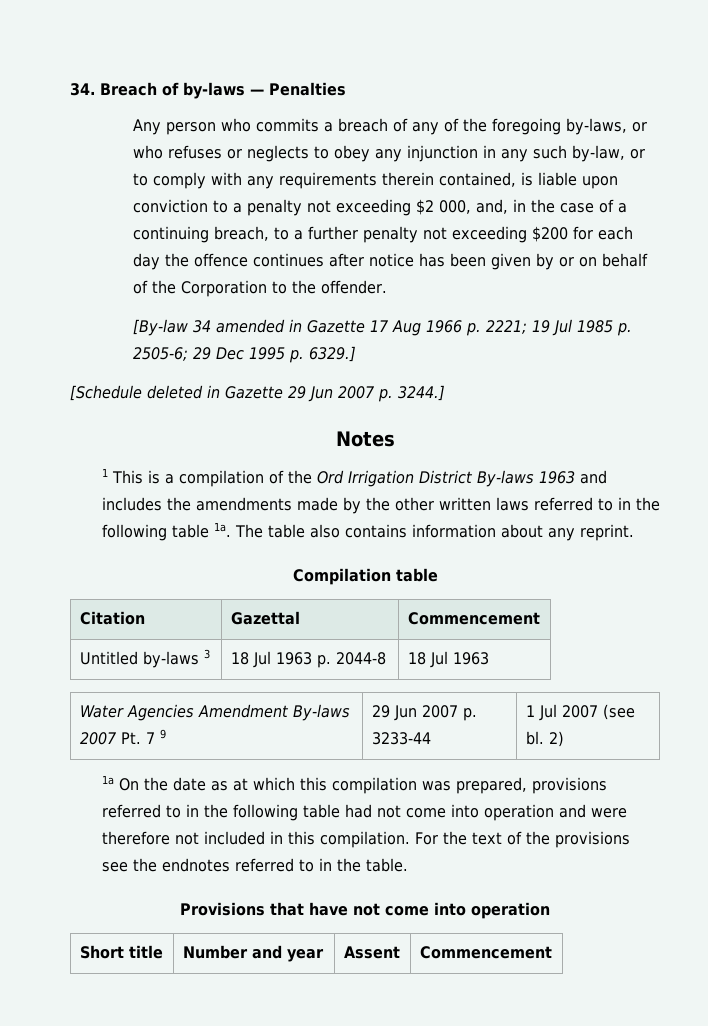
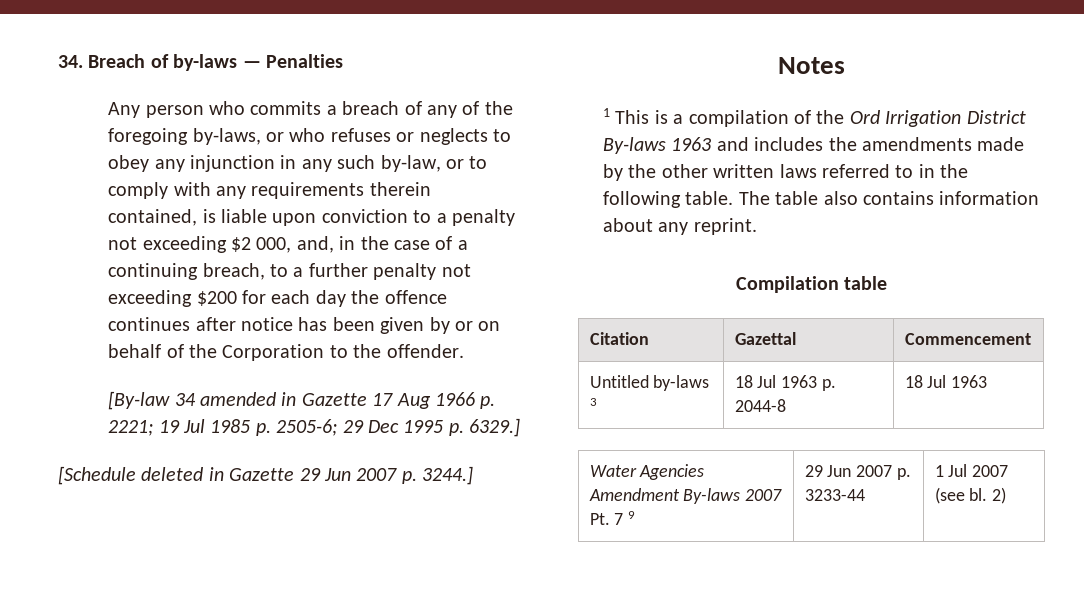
- 1 This is a compilation of the Ord Irrigation District By-laws 1963 and includes the amendments made by the other written laws referred to in the following table 1a.
+ 1 This is a compilation of the Ord Irrigation District By-laws 1963 and includes the amendments made by the other written laws referred to in the following table.
- 1a On the date as at which this compilation was prepared, provisions referred to in the following table had not come into operation and were therefore not included in this compilation. For the text of the provisions see the endnotes referred to in the table.
- Provisions that have not come into operation
- Short title | Number and year | Assent | Commencement

